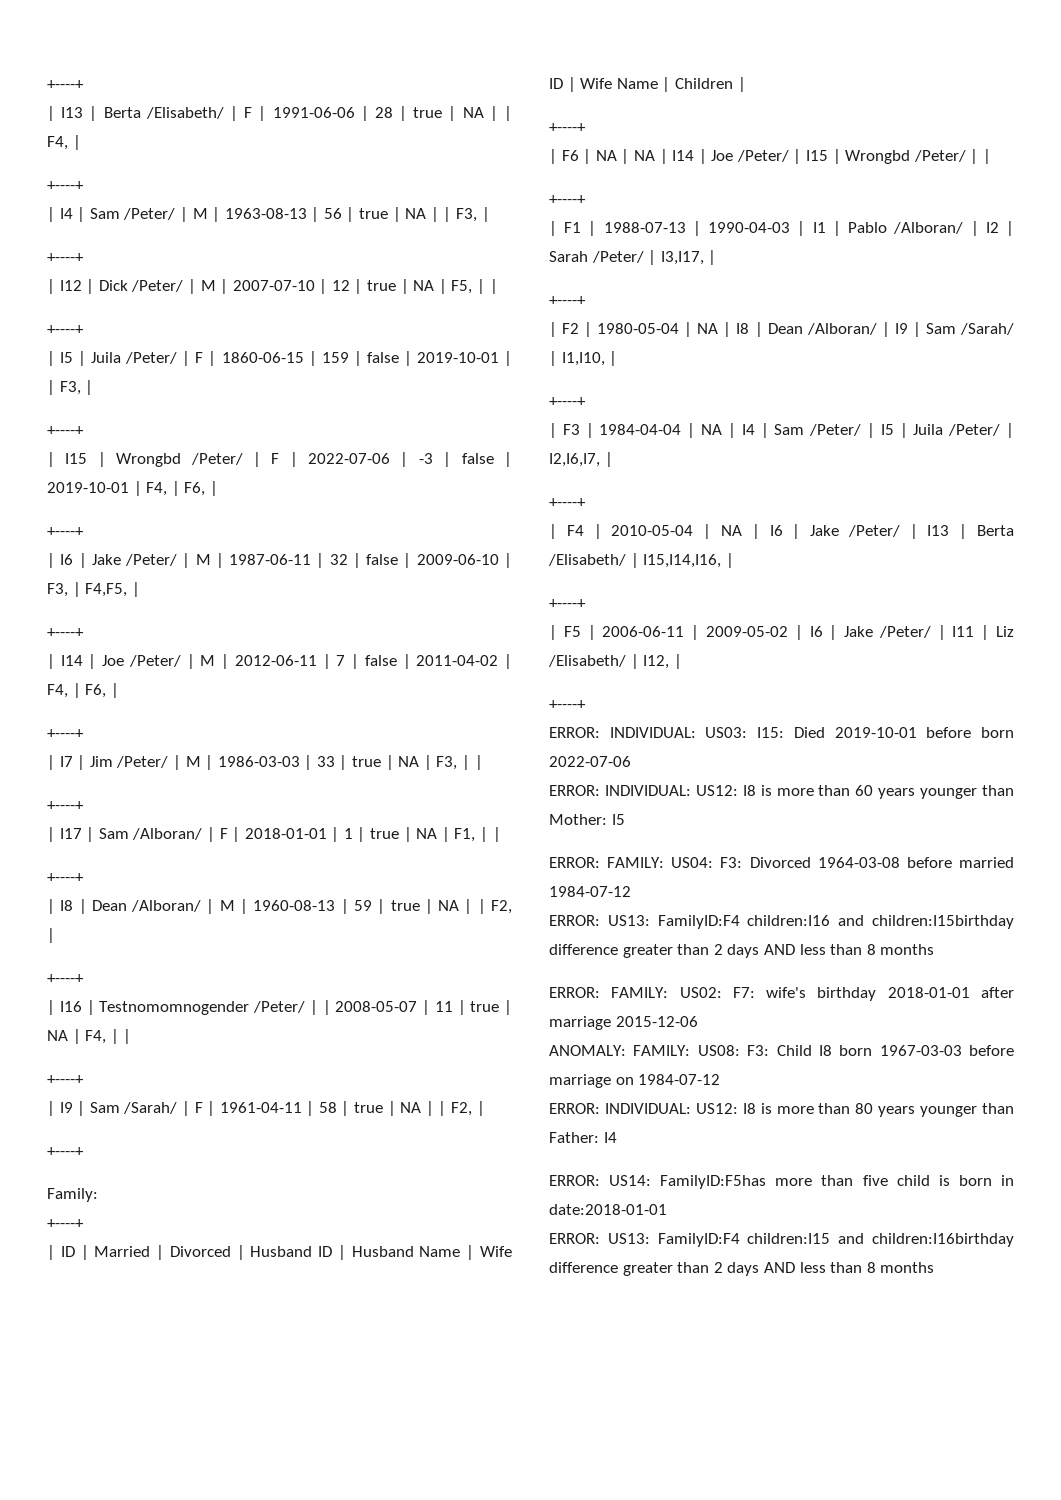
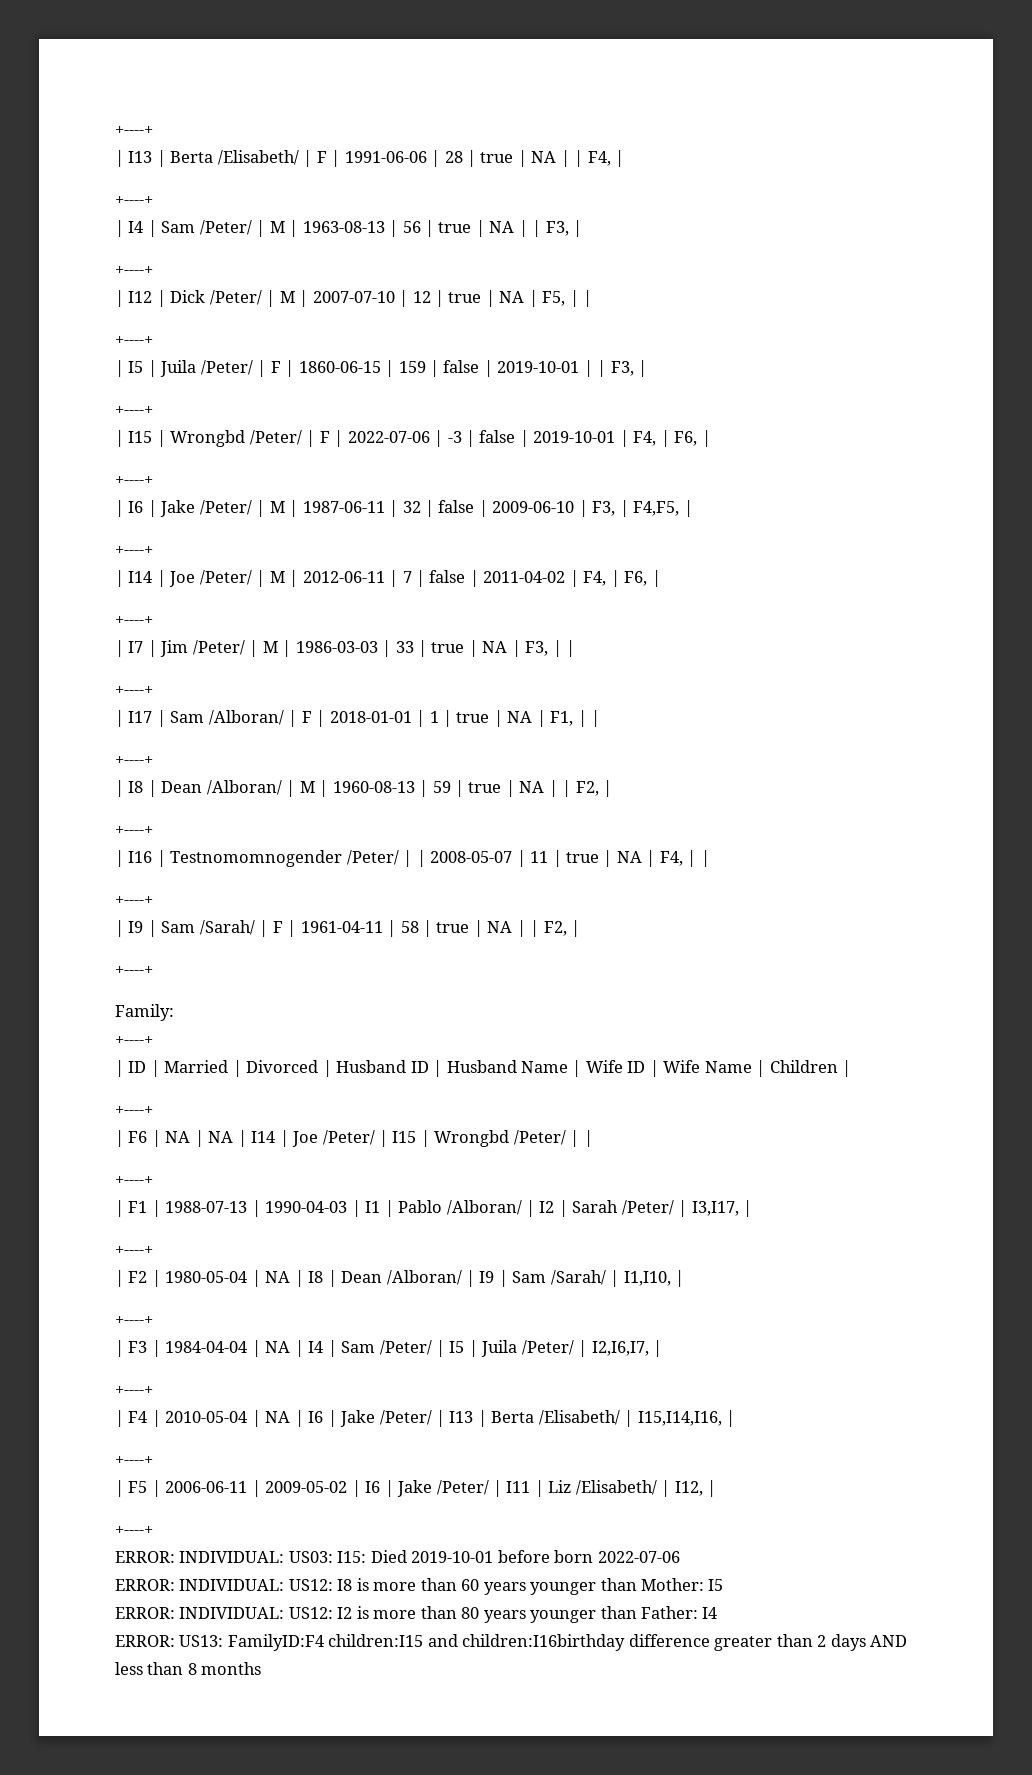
- ERROR: FAMILY: US04: F3: Divorced 1964-03-08 before married 1984-07-12
- ERROR: US13: FamilyID:F4 children:I16 and children:I15birthday difference greater than 2 days AND less than 8 months
- ERROR: FAMILY: US02: F7: wife's birthday 2018-01-01 after marriage 2015-12-06
- ANOMALY: FAMILY: US08: F3: Child I8 born 1967-03-03 before marriage on 1984-07-12
- ERROR: INDIVIDUAL: US12: I8 is more than 80 years younger than Father: I4
+ ERROR: INDIVIDUAL: US12: I2 is more than 80 years younger than Father: I4
- ERROR: US14: FamilyID:F5has more than five child is born in date:2018-01-01

